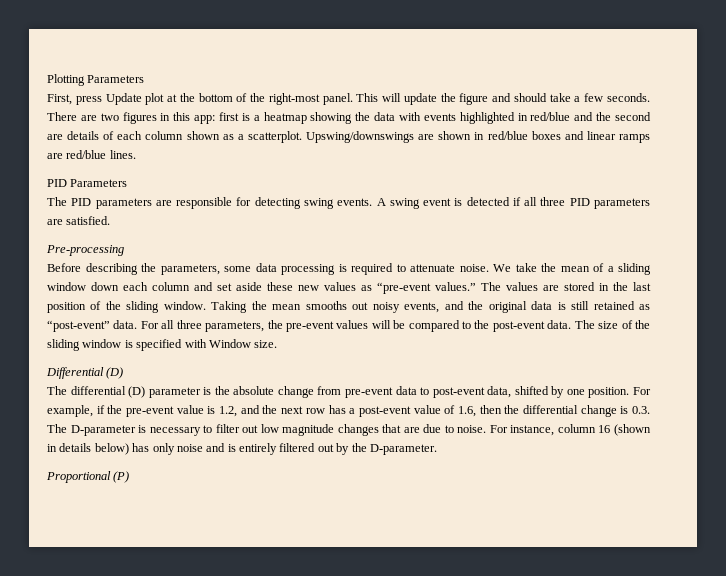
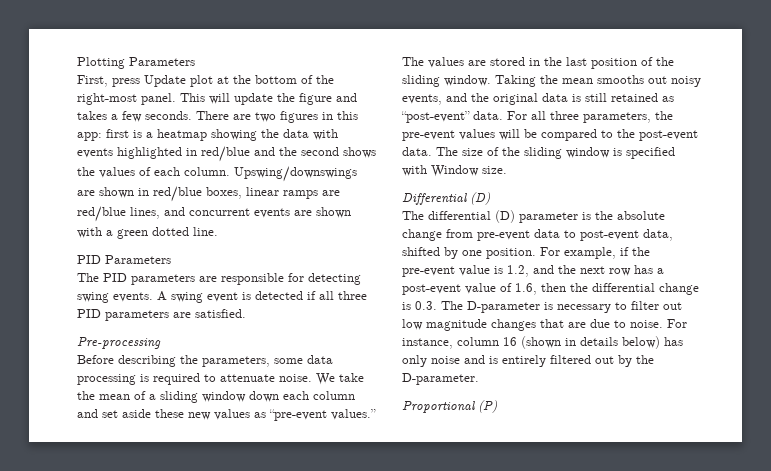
- This will update the figure and should take a few seconds.
+ This will update the figure and takes a few seconds.
- There are two figures in this app: first is a heatmap showing the data with events highlighted in red/blue and the second are details of each column shown as a scatterplot.
+ There are two figures in this app: first is a heatmap showing the data with events highlighted in red/blue and the second shows the values of each column.
- Upswing/downswings are shown in red/blue boxes and linear ramps are red/blue lines.
+ Upswing/downswings are shown in red/blue boxes, linear ramps are red/blue lines, and concurrent events are shown with a green dotted line.

